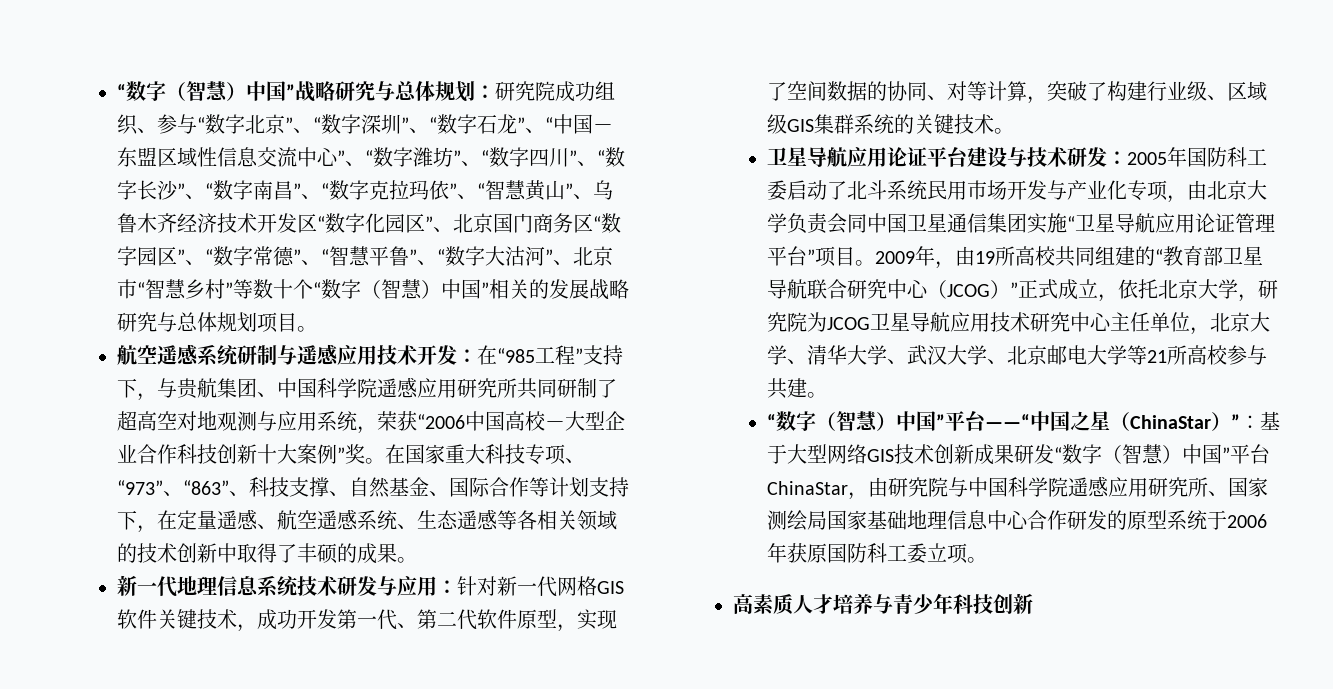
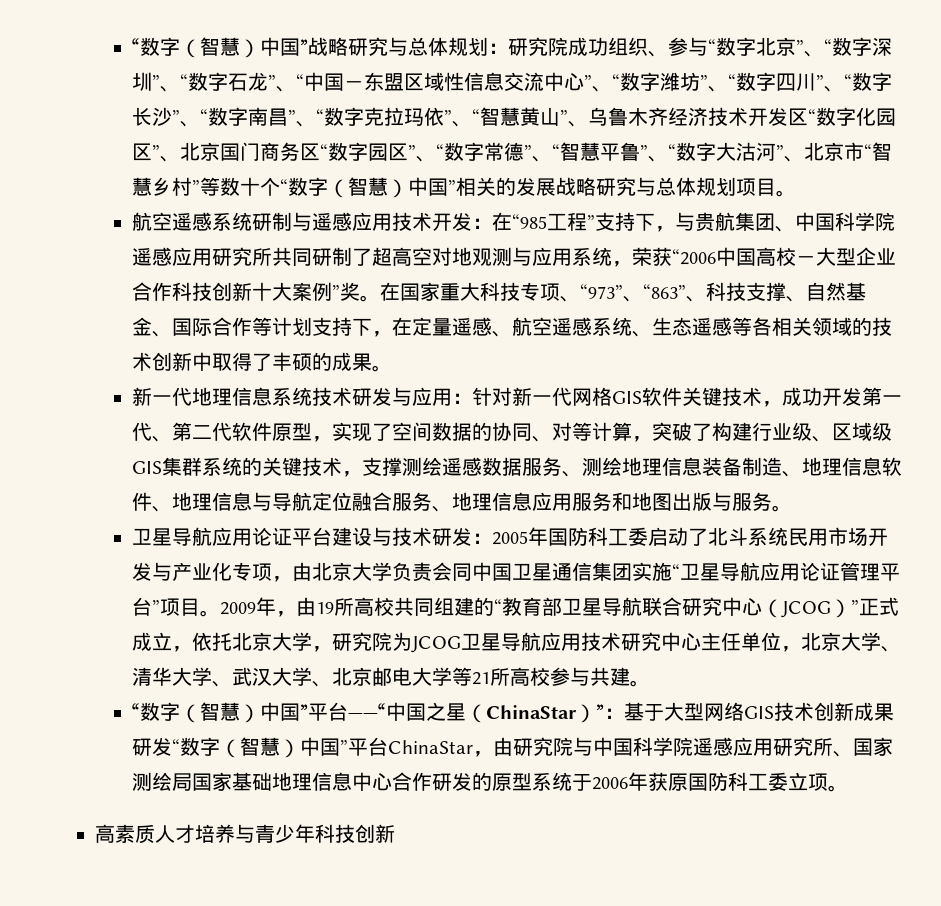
- 新一代地理信息系统技术研发与应用：针对新一代网格GIS软件关键技术，成功开发第一代、第二代软件原型，实现了空间数据的协同、对等计算，突破了构建行业级、区域级GIS集群系统的关键技术。
+ 新一代地理信息系统技术研发与应用：针对新一代网格GIS软件关键技术，成功开发第一代、第二代软件原型，实现了空间数据的协同、对等计算，突破了构建行业级、区域级GIS集群系统的关键技术，支撑测绘遥感数据服务、测绘地理信息装备制造、地理信息软件、地理信息与导航定位融合服务、地理信息应用服务和地图出版与服务。

